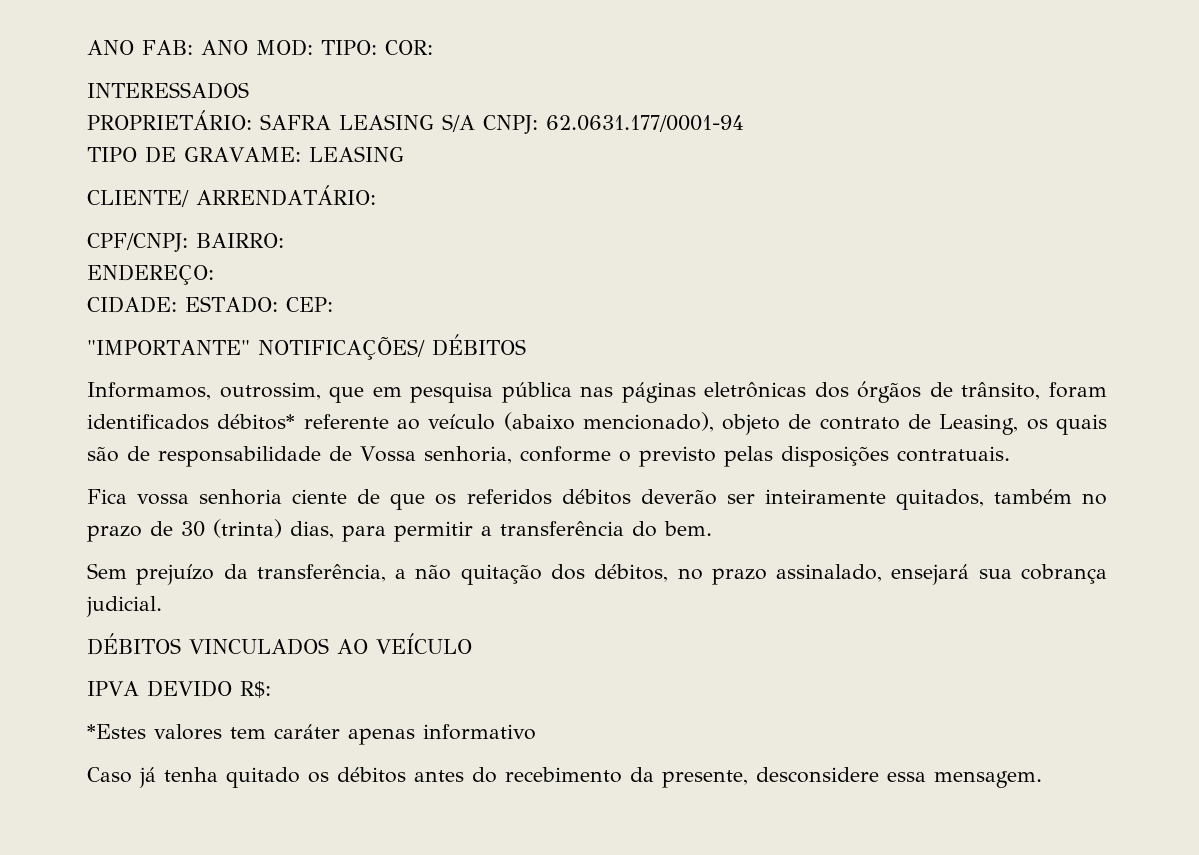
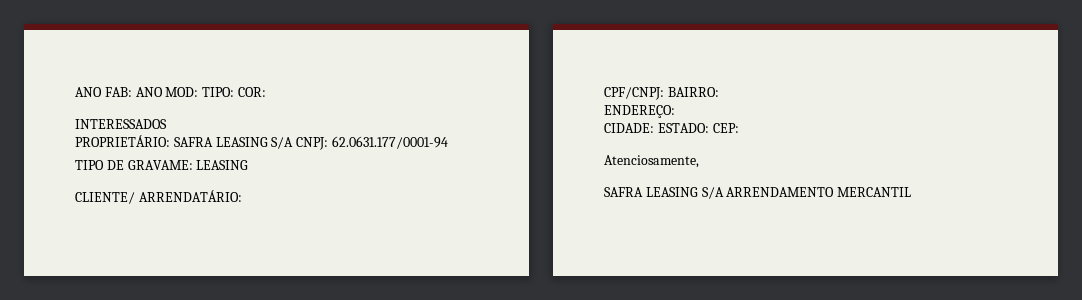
- "IMPORTANTE" NOTIFICAÇÕES/ DÉBITOS
- Informamos, outrossim, que em pesquisa pública nas páginas eletrônicas dos órgãos de trânsito, foram identificados débitos* referente ao veículo (abaixo mencionado), objeto de contrato de Leasing, os quais são de responsabilidade de Vossa senhoria, conforme o previsto pelas disposições contratuais.
- Fica vossa senhoria ciente de que os referidos débitos deverão ser inteiramente quitados, também no prazo de 30 (trinta) dias, para permitir a transferência do bem.
- Sem prejuízo da transferência, a não quitação dos débitos, no prazo assinalado, ensejará sua cobrança judicial.
- DÉBITOS VINCULADOS AO VEÍCULO
- IPVA DEVIDO R$:
- *Estes valores tem caráter apenas informativo
- Caso já tenha quitado os débitos antes do recebimento da presente, desconsidere essa mensagem.
+ Atenciosamente,
+ SAFRA LEASING S/A ARRENDAMENTO MERCANTIL

